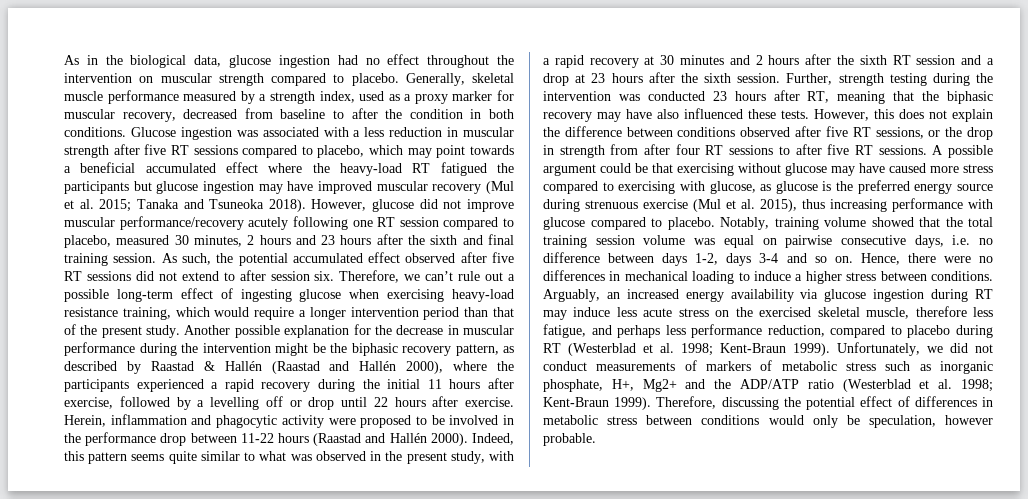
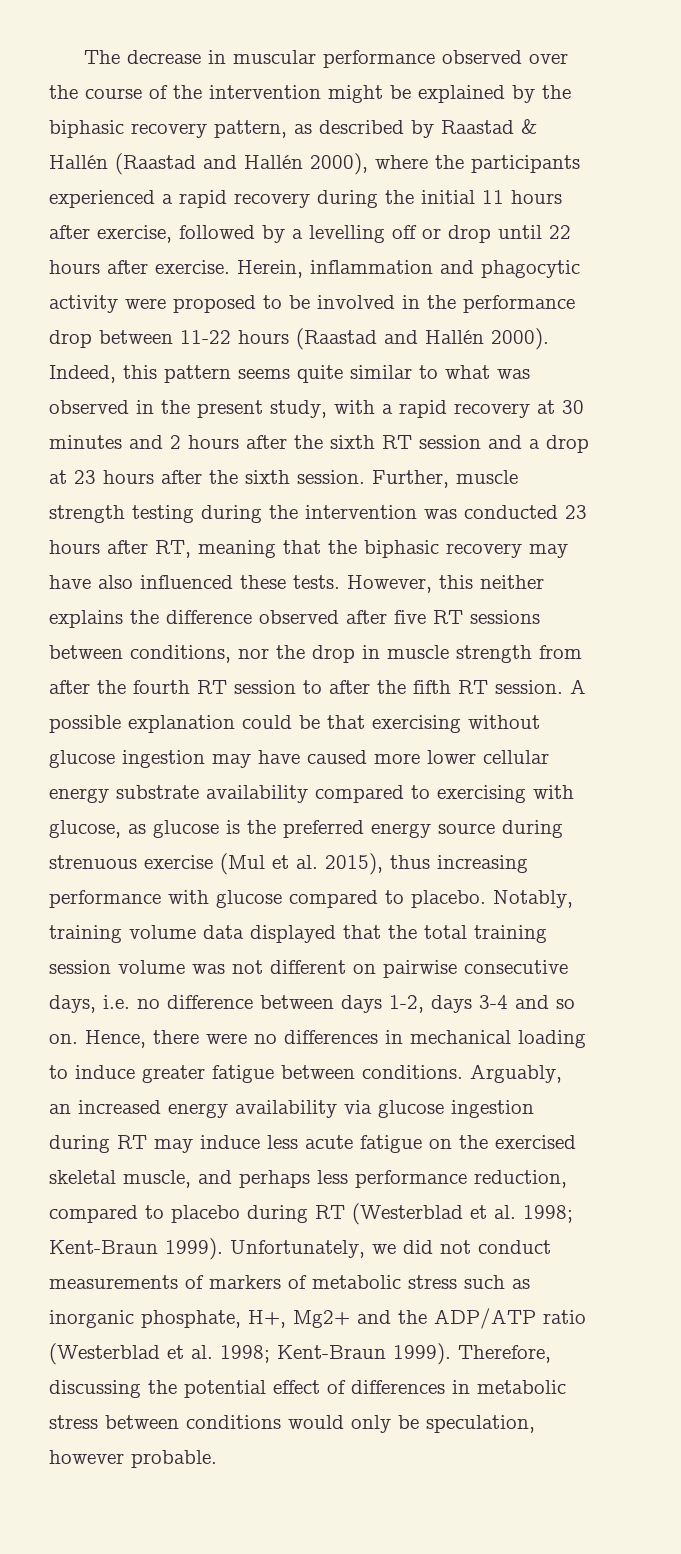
- As in the biological data, glucose ingestion had no effect throughout the intervention on muscular strength compared to placebo. Generally, skeletal muscle performance measured by a strength index, used as a proxy marker for muscular recovery, decreased from baseline to after the condition in both conditions. Glucose ingestion was associated with a less reduction in muscular strength after five RT sessions compared to placebo, which may point towards a beneficial accumulated effect where the heavy-load RT fatigued the participants but glucose ingestion may have improved muscular recovery (Mul et al. 2015; Tanaka and Tsuneoka 2018). However, glucose did not improve muscular performance/recovery acutely following one RT session compared to placebo, measured 30 minutes, 2 hours and 23 hours after the sixth and final training session. As such, the potential accumulated effect observed after five RT sessions did not extend to after session six. Therefore, we can’t rule out a possible long-term effect of ingesting glucose when exercising heavy-load resistance training, which would require a longer intervention period than that of the present study. Another possible explanation for the decrease in muscular performance during the intervention might be the biphasic recovery pattern, as described by Raastad & Hallén (Raastad and Hallén 2000), where the participants experienced a rapid recovery during the initial 11 hours after exercise, followed by a levelling off or drop until 22 hours after exercise.
+ The decrease in muscular performance observed over the course of the intervention might be explained by the biphasic recovery pattern, as described by Raastad & Hallén (Raastad and Hallén 2000), where the participants experienced a rapid recovery during the initial 11 hours after exercise, followed by a levelling off or drop until 22 hours after exercise.
- Further, strength testing during the intervention was conducted 23 hours after RT, meaning that the biphasic recovery may have also influenced these tests.
+ Further, muscle strength testing during the intervention was conducted 23 hours after RT, meaning that the biphasic recovery may have also influenced these tests.
- However, this does not explain the difference between conditions observed after five RT sessions, or the drop in strength from after four RT sessions to after five RT sessions.
+ However, this neither explains the difference observed after five RT sessions between conditions, nor the drop in muscle strength from after the fourth RT session to after the fifth RT session.
- A possible argument could be that exercising without glucose may have caused more stress compared to exercising with glucose, as glucose is the preferred energy source during strenuous exercise (Mul et al. 2015), thus increasing performance with glucose compared to placebo.
+ A possible explanation could be that exercising without glucose ingestion may have caused more lower cellular energy substrate availability compared to exercising with glucose, as glucose is the preferred energy source during strenuous exercise (Mul et al. 2015), thus increasing performance with glucose compared to placebo.
- Notably, training volume showed that the total training session volume was equal on pairwise consecutive days, i.e. no difference between days 1-2, days 3-4 and so on.
+ Notably, training volume data displayed that the total training session volume was not different on pairwise consecutive days, i.e. no difference between days 1-2, days 3-4 and so on.
- Hence, there were no differences in mechanical loading to induce a higher stress between conditions.
+ Hence, there were no differences in mechanical loading to induce greater fatigue between conditions.
- Arguably, an increased energy availability via glucose ingestion during RT may induce less acute stress on the exercised skeletal muscle, therefore less fatigue, and perhaps less performance reduction, compared to placebo during RT (Westerblad et al. 1998; Kent-Braun 1999).
+ Arguably, an increased energy availability via glucose ingestion during RT may induce less acute fatigue on the exercised skeletal muscle, and perhaps less performance reduction, compared to placebo during RT (Westerblad et al. 1998; Kent-Braun 1999).

